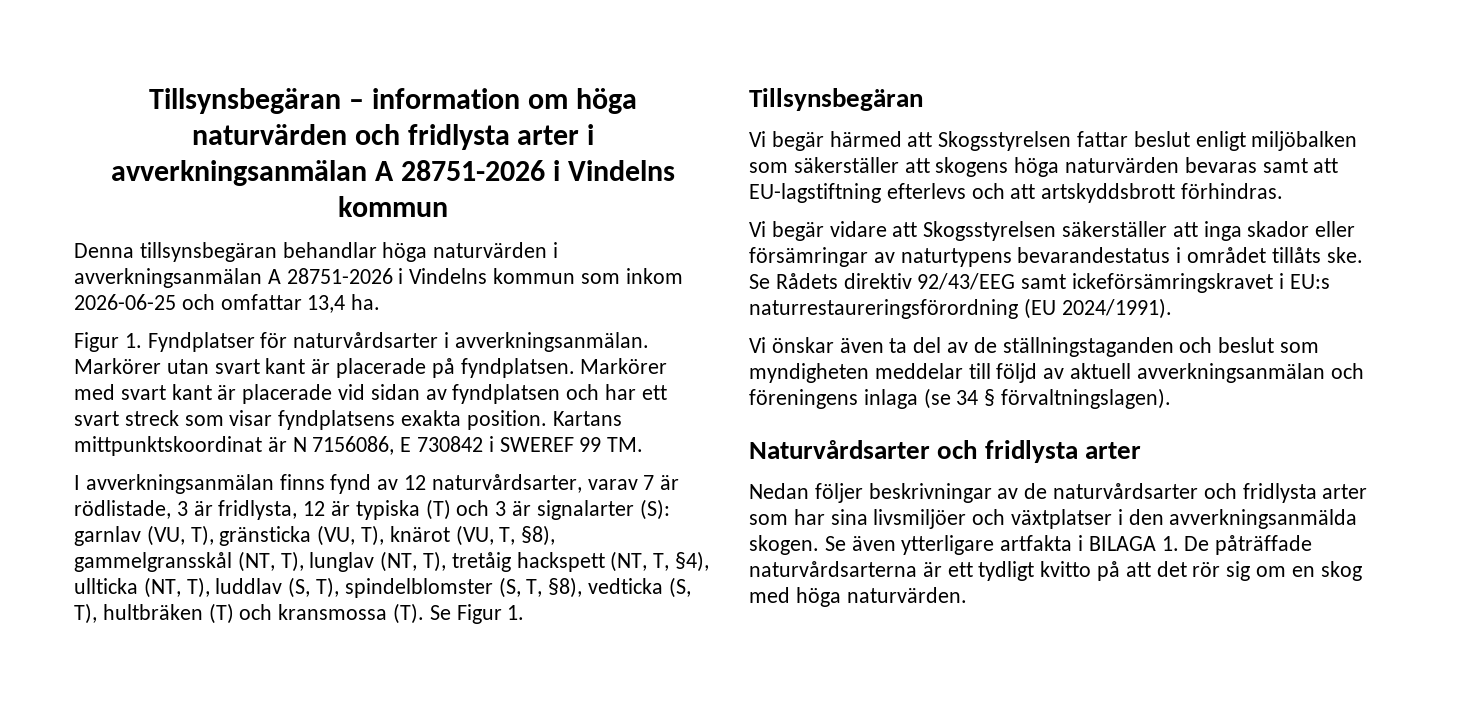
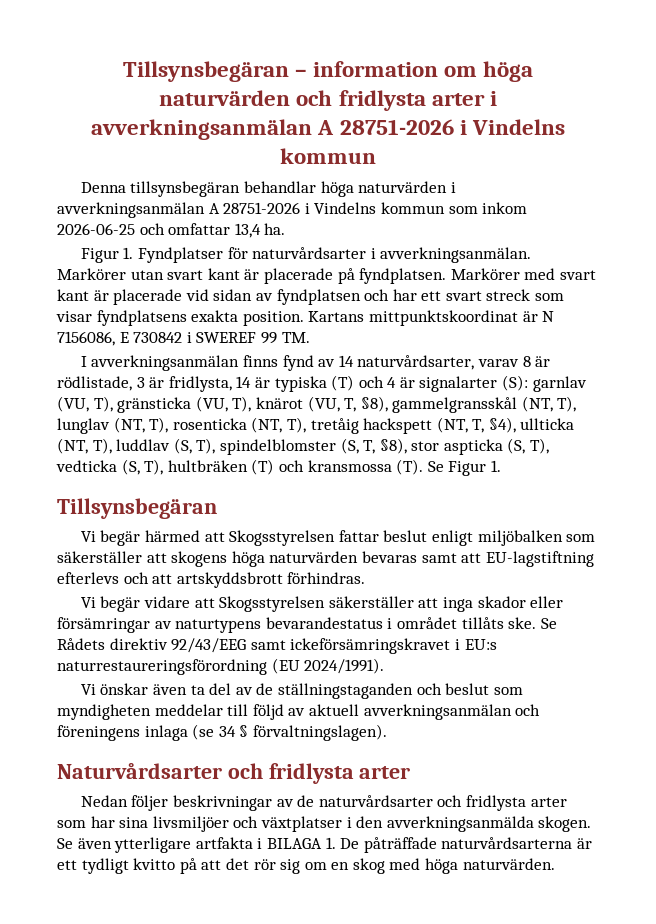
- I avverkningsanmälan finns fynd av 12 naturvårdsarter, varav 7 är rödlistade, 3 är fridlysta, 12 är typiska (T) och 3 är signalarter (S):
+ I avverkningsanmälan finns fynd av 14 naturvårdsarter, varav 8 är rödlistade, 3 är fridlysta, 14 är typiska (T) och 4 är signalarter (S):
- garnlav (VU, T), gränsticka (VU, T), knärot (VU, T, §8), gammelgransskål (NT, T), lunglav (NT, T), tretåig hackspett (NT, T, §4), ullticka (NT, T), luddlav (S, T), spindelblomster (S, T, §8), vedticka (S, T), hultbräken (T) och kransmossa (T). Se Figur 1.
+ garnlav (VU, T), gränsticka (VU, T), knärot (VU, T, §8), gammelgransskål (NT, T), lunglav (NT, T), rosenticka (NT, T), tretåig hackspett (NT, T, §4), ullticka (NT, T), luddlav (S, T), spindelblomster (S, T, §8), stor aspticka (S, T), vedticka (S, T), hultbräken (T) och kransmossa (T). Se Figur 1.

